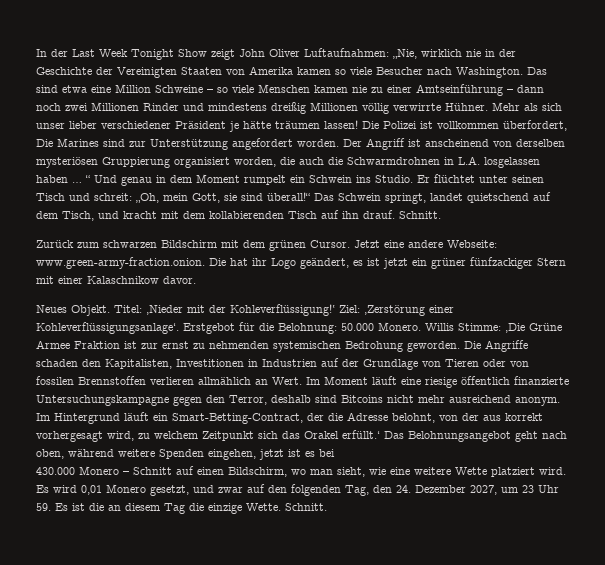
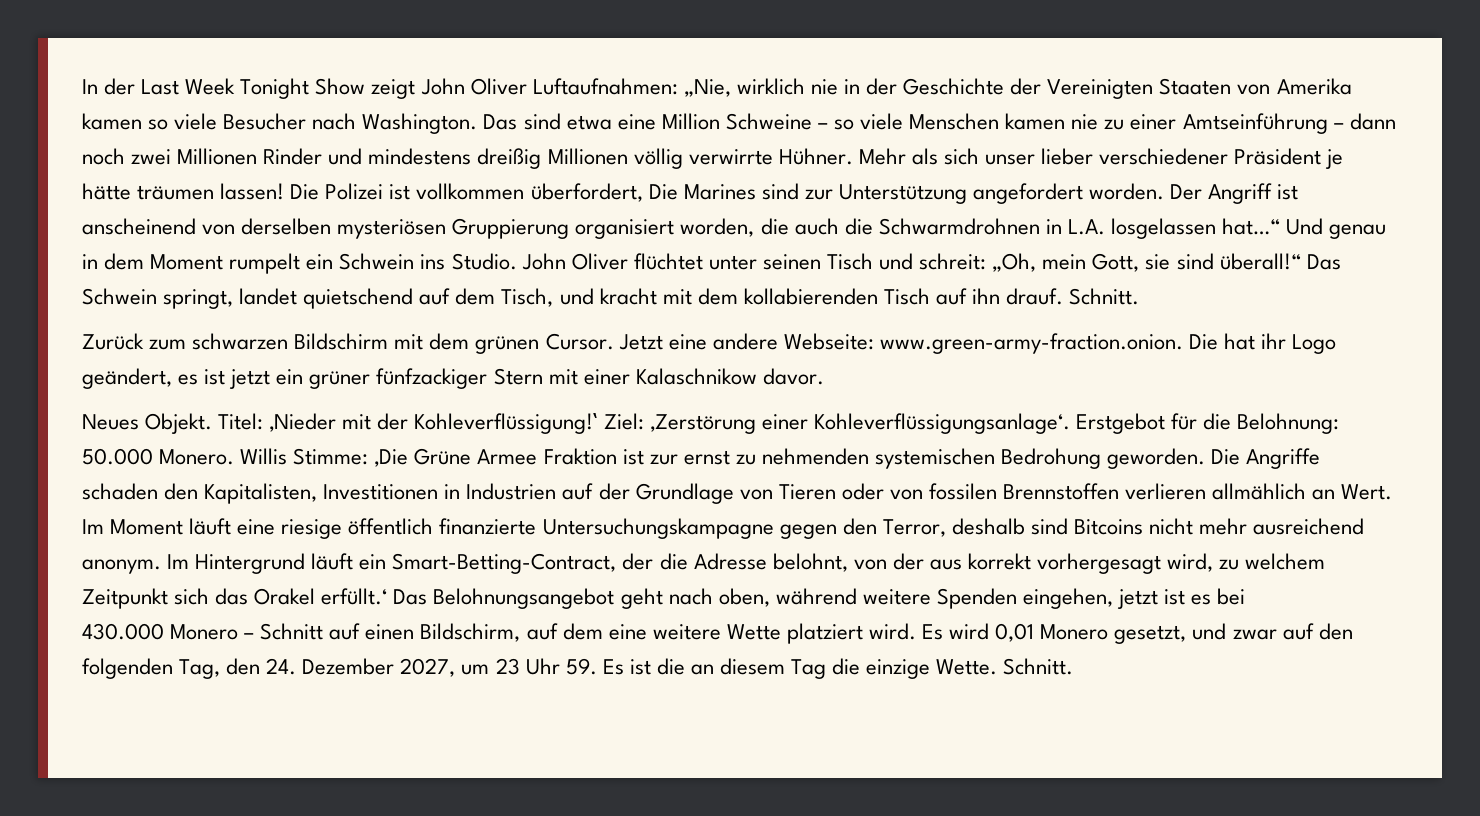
- Der Angriff ist anscheinend von derselben mysteriösen Gruppierung organisiert worden, die auch die Schwarmdrohnen in L.A. losgelassen haben … “ Und genau in dem Moment rumpelt ein Schwein ins Studio.
+ Der Angriff ist anscheinend von derselben mysteriösen Gruppierung organisiert worden, die auch die Schwarmdrohnen in L.A. losgelassen hat…“ Und genau in dem Moment rumpelt ein Schwein ins Studio.
- Er flüchtet unter seinen Tisch und schreit: „Oh, mein Gott, sie sind überall!“ Das Schwein springt, landet quietschend auf dem Tisch, und kracht mit dem kollabierenden Tisch auf ihn drauf.
+ John Oliver flüchtet unter seinen Tisch und schreit: „Oh, mein Gott, sie sind überall!“ Das Schwein springt, landet quietschend auf dem Tisch, und kracht mit dem kollabierenden Tisch auf ihn drauf.
- 430.000 Monero – Schnitt auf einen Bildschirm, wo man sieht, wie eine weitere Wette platziert wird.
+ 430.000 Monero – Schnitt auf einen Bildschirm, auf dem eine weitere Wette platziert wird.

